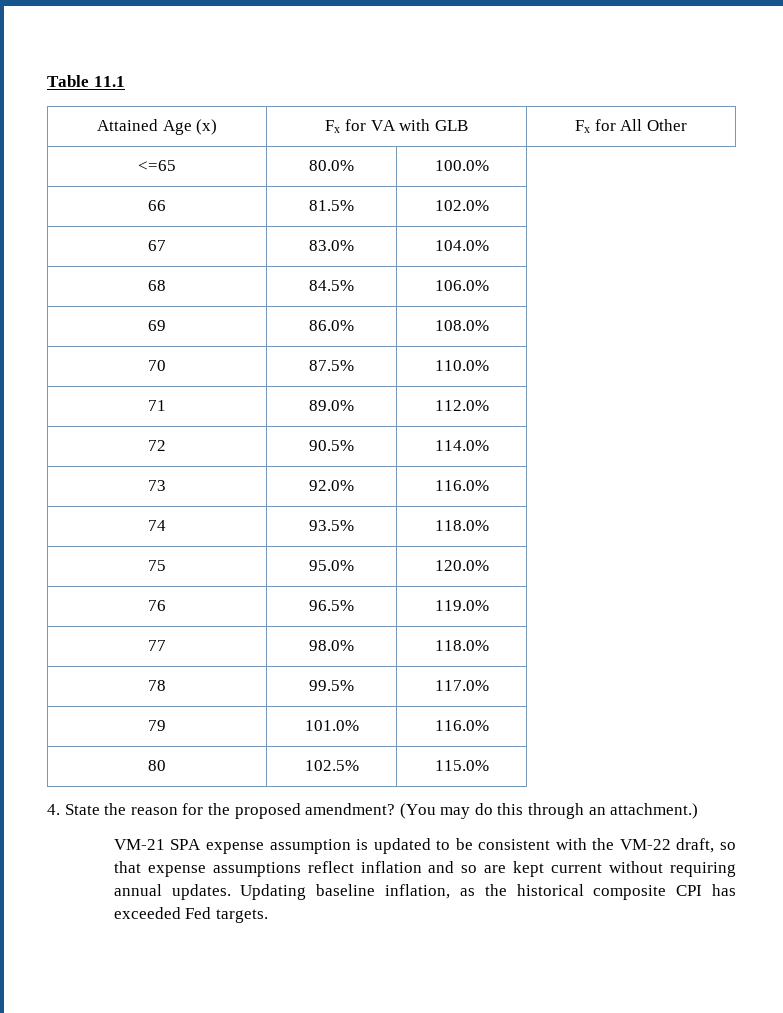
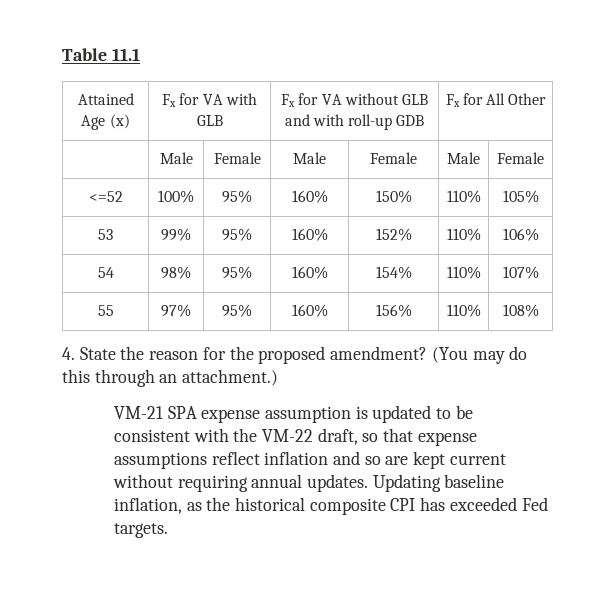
- Attained Age (x) | Fx for VA with GLB | Fx for All Other
- <=65 | 80.0% | 100.0%
- 66 | 81.5% | 102.0%
- 67 | 83.0% | 104.0%
- 68 | 84.5% | 106.0%
- 69 | 86.0% | 108.0%
- 70 | 87.5% | 110.0%
- 71 | 89.0% | 112.0%
- 72 | 90.5% | 114.0%
- 73 | 92.0% | 116.0%
- 74 | 93.5% | 118.0%
- 75 | 95.0% | 120.0%
- 76 | 96.5% | 119.0%
- 77 | 98.0% | 118.0%
- 78 | 99.5% | 117.0%
- 79 | 101.0% | 116.0%
- 80 | 102.5% | 115.0%
+ Attained Age (x) | Fx for VA with GLB | Fx for VA without GLB and with roll-up GDB | Fx for All Other
+ | Male | Female | Male | Female | Male | Female
+ <=52 | 100% | 95% | 160% | 150% | 110% | 105%
+ 53 | 99% | 95% | 160% | 152% | 110% | 106%
+ 54 | 98% | 95% | 160% | 154% | 110% | 107%
+ 55 | 97% | 95% | 160% | 156% | 110% | 108%

